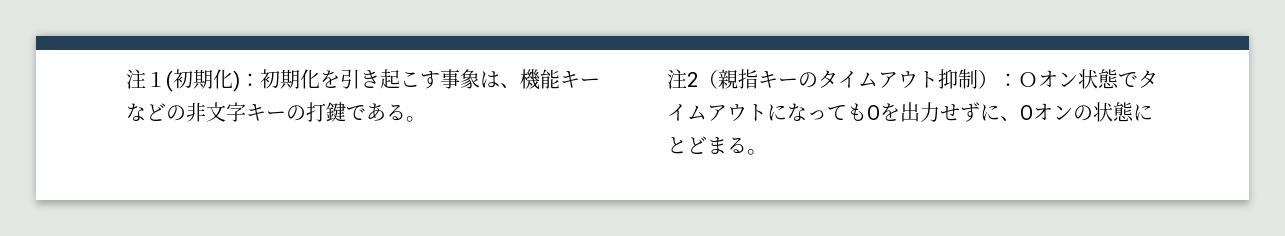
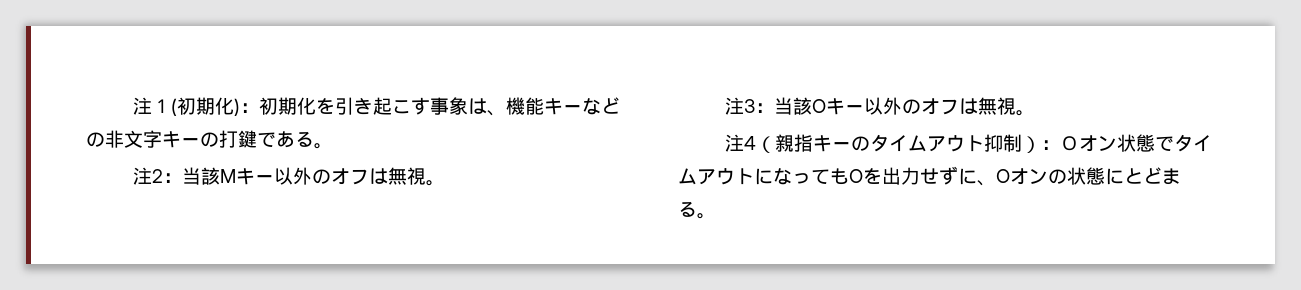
- 注2（親指キーのタイムアウト抑制）：Ｏオン状態でタイムアウトになってもOを出力せずに、Oオンの状態にとどまる。
+ 注2：当該Mキー以外のオフは無視。
+ 注3：当該Oキー以外のオフは無視。
+ 注4（親指キーのタイムアウト抑制）：Ｏオン状態でタイムアウトになってもOを出力せずに、Oオンの状態にとどまる。

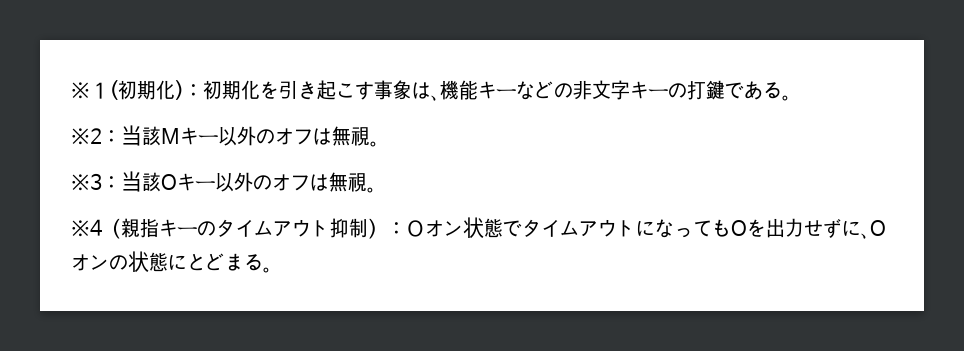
- 注１(初期化)：初期化を引き起こす事象は、機能キーなどの非文字キーの打鍵である。
+ ※１(初期化)：初期化を引き起こす事象は、機能キーなどの非文字キーの打鍵である。
- 注2：当該Mキー以外のオフは無視。
+ ※2：当該Mキー以外のオフは無視。
- 注3：当該Oキー以外のオフは無視。
+ ※3：当該Oキー以外のオフは無視。
- 注4（親指キーのタイムアウト抑制）：Ｏオン状態でタイムアウトになってもOを出力せずに、Oオンの状態にとどまる。
+ ※4（親指キーのタイムアウト抑制）：Ｏオン状態でタイムアウトになってもOを出力せずに、Oオンの状態にとどまる。

